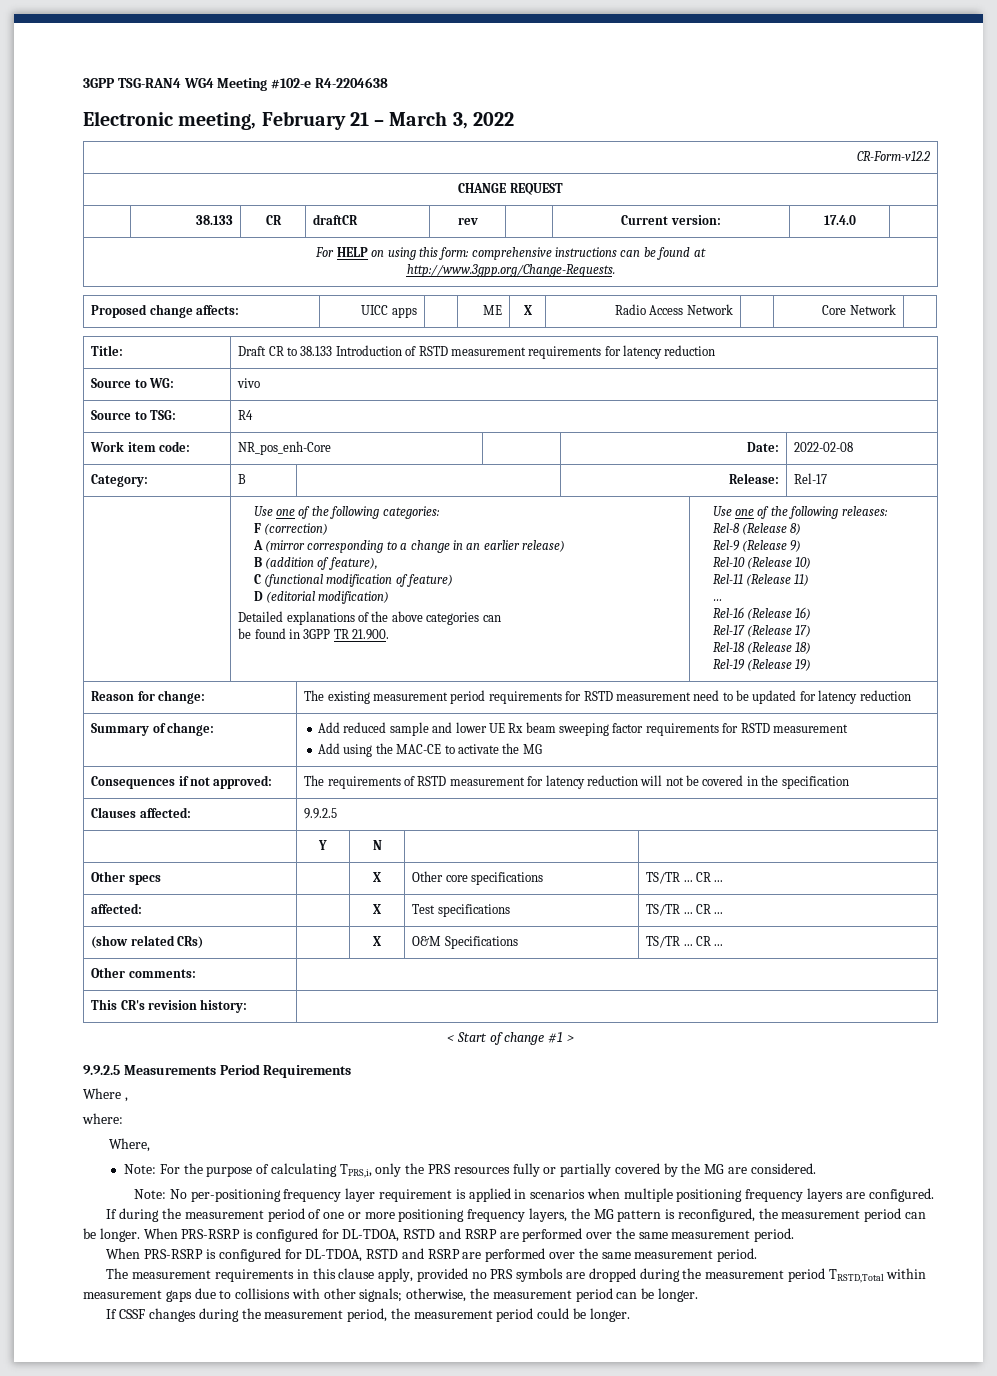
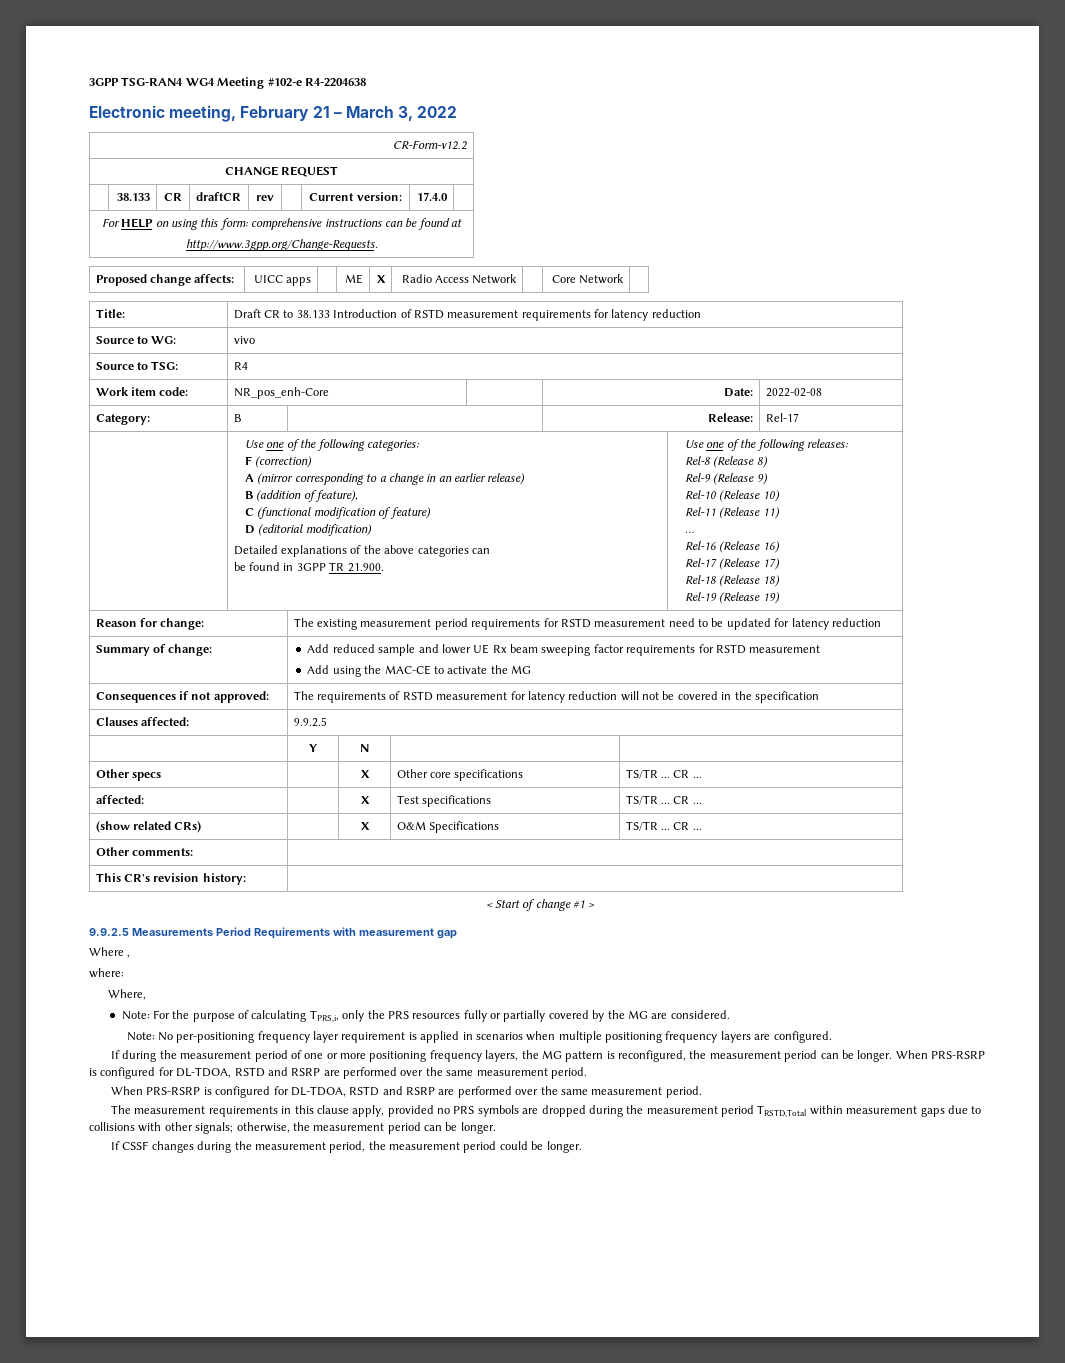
- 9.9.2.5 Measurements Period Requirements
+ 9.9.2.5 Measurements Period Requirements with measurement gap

